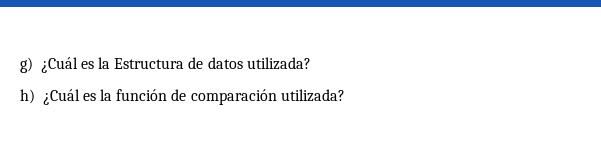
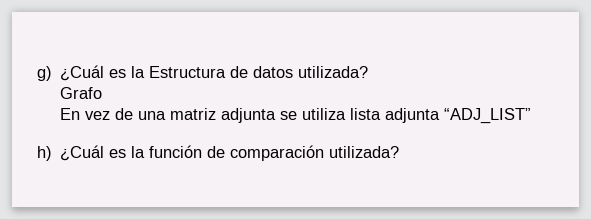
+ Grafo
+ En vez de una matriz adjunta se utiliza lista adjunta “ADJ_LIST”

